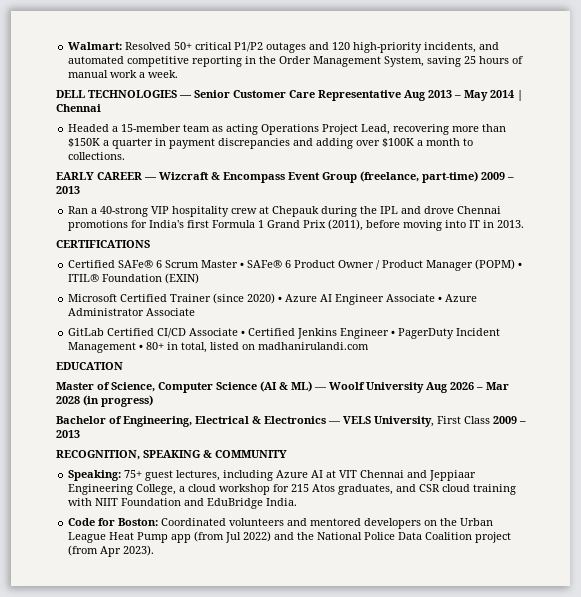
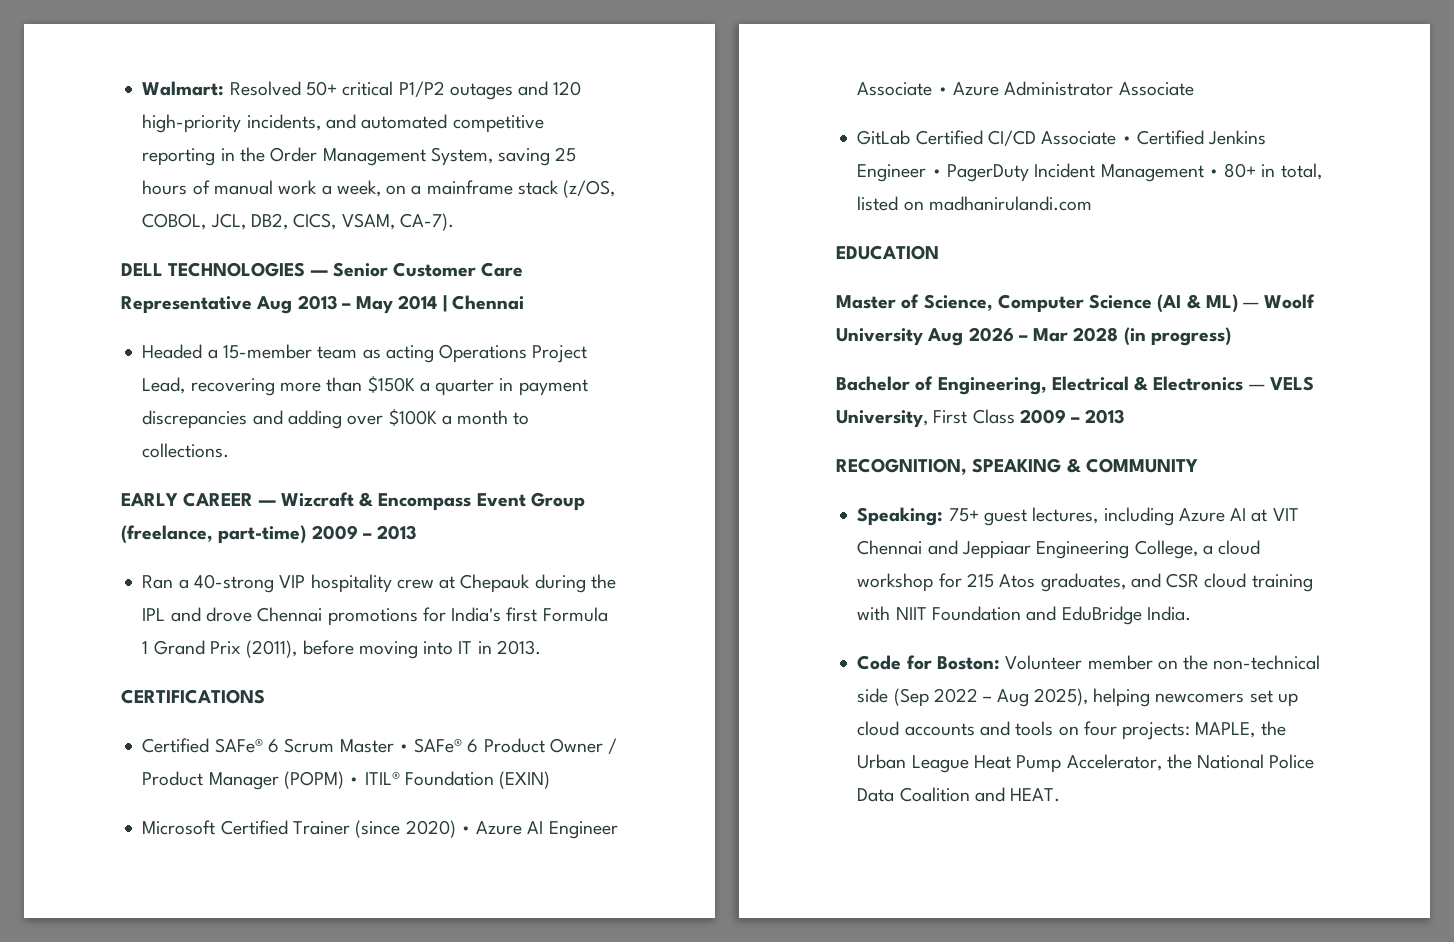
- Walmart: Resolved 50+ critical P1/P2 outages and 120 high-priority incidents, and automated competitive reporting in the Order Management System, saving 25 hours of manual work a week.
+ Walmart: Resolved 50+ critical P1/P2 outages and 120 high-priority incidents, and automated competitive reporting in the Order Management System, saving 25 hours of manual work a week, on a mainframe stack (z/OS, COBOL, JCL, DB2, CICS, VSAM, CA-7).
- Code for Boston: Coordinated volunteers and mentored developers on the Urban League Heat Pump app (from Jul 2022) and the National Police Data Coalition project (from Apr 2023).
+ Code for Boston: Volunteer member on the non-technical side (Sep 2022 – Aug 2025), helping newcomers set up cloud accounts and tools on four projects: MAPLE, the Urban League Heat Pump Accelerator, the National Police Data Coalition and HEAT.

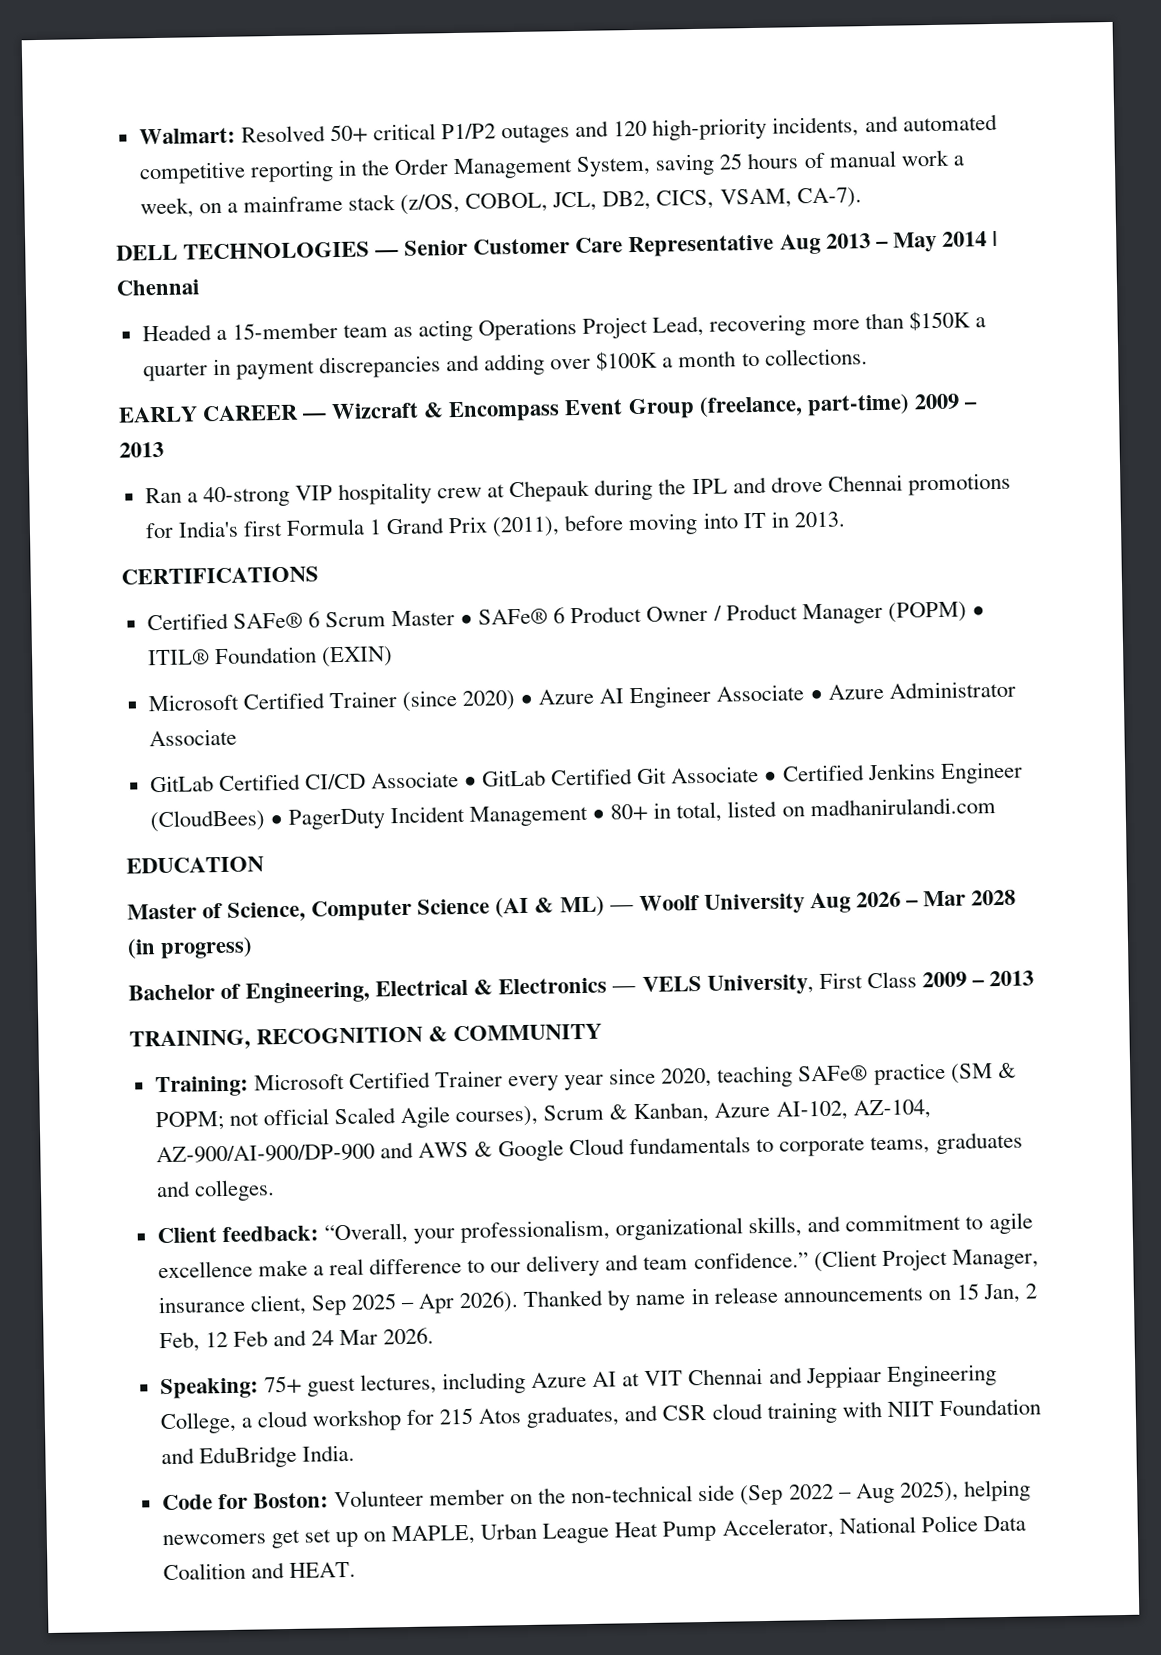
- GitLab Certified CI/CD Associate • Certified Jenkins Engineer • PagerDuty Incident Management • 80+ in total, listed on madhanirulandi.com
+ GitLab Certified CI/CD Associate • GitLab Certified Git Associate • Certified Jenkins Engineer (CloudBees) • PagerDuty Incident Management • 80+ in total, listed on madhanirulandi.com
- RECOGNITION, SPEAKING & COMMUNITY
+ TRAINING, RECOGNITION & COMMUNITY
+ Training: Microsoft Certified Trainer every year since 2020, teaching SAFe® practice (SM & POPM; not official Scaled Agile courses), Scrum & Kanban, Azure AI-102, AZ-104, AZ-900/AI-900/DP-900 and AWS & Google Cloud fundamentals to corporate teams, graduates and colleges.
+ Client feedback: “Overall, your professionalism, organizational skills, and commitment to agile excellence make a real difference to our delivery and team confidence.” (Client Project Manager, insurance client, Sep 2025 – Apr 2026). Thanked by name in release announcements on 15 Jan, 2 Feb, 12 Feb and 24 Mar 2026.
- Code for Boston: Volunteer member on the non-technical side (Sep 2022 – Aug 2025), helping newcomers set up cloud accounts and tools on four projects: MAPLE, the Urban League Heat Pump Accelerator, the National Police Data Coalition and HEAT.
+ Code for Boston: Volunteer member on the non-technical side (Sep 2022 – Aug 2025), helping newcomers get set up on MAPLE, Urban League Heat Pump Accelerator, National Police Data Coalition and HEAT.

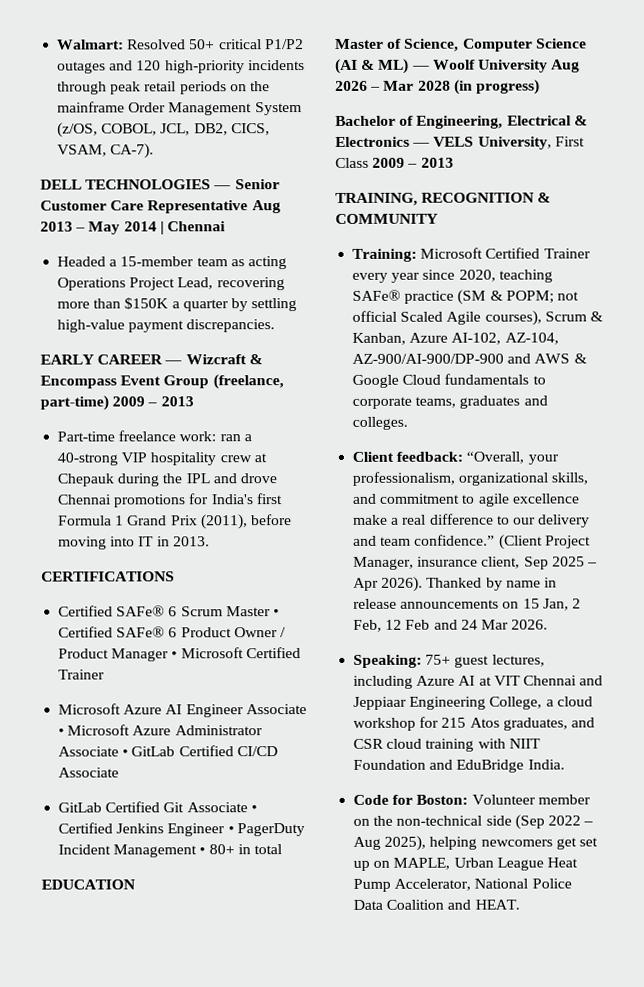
- Walmart: Resolved 50+ critical P1/P2 outages and 120 high-priority incidents, and automated competitive reporting in the Order Management System, saving 25 hours of manual work a week, on a mainframe stack (z/OS, COBOL, JCL, DB2, CICS, VSAM, CA-7).
+ Walmart: Resolved 50+ critical P1/P2 outages and 120 high-priority incidents through peak retail periods on the mainframe Order Management System (z/OS, COBOL, JCL, DB2, CICS, VSAM, CA-7).
- Headed a 15-member team as acting Operations Project Lead, recovering more than $150K a quarter in payment discrepancies and adding over $100K a month to collections.
+ Headed a 15-member team as acting Operations Project Lead, recovering more than $150K a quarter by settling high-value payment discrepancies.
- Ran a 40-strong VIP hospitality crew at Chepauk during the IPL and drove Chennai promotions for India's first Formula 1 Grand Prix (2011), before moving into IT in 2013.
+ Part-time freelance work: ran a 40-strong VIP hospitality crew at Chepauk during the IPL and drove Chennai promotions for India's first Formula 1 Grand Prix (2011), before moving into IT in 2013.
- Certified SAFe® 6 Scrum Master • SAFe® 6 Product Owner / Product Manager (POPM) • ITIL® Foundation (EXIN)
- Microsoft Certified Trainer (since 2020) • Azure AI Engineer Associate • Azure Administrator Associate
- GitLab Certified CI/CD Associate • GitLab Certified Git Associate • Certified Jenkins Engineer (CloudBees) • PagerDuty Incident Management • 80+ in total, listed on madhanirulandi.com
+ Certified SAFe® 6 Scrum Master • Certified SAFe® 6 Product Owner / Product Manager • Microsoft Certified Trainer
+ Microsoft Azure AI Engineer Associate • Microsoft Azure Administrator Associate • GitLab Certified CI/CD Associate
+ GitLab Certified Git Associate • Certified Jenkins Engineer • PagerDuty Incident Management • 80+ in total

